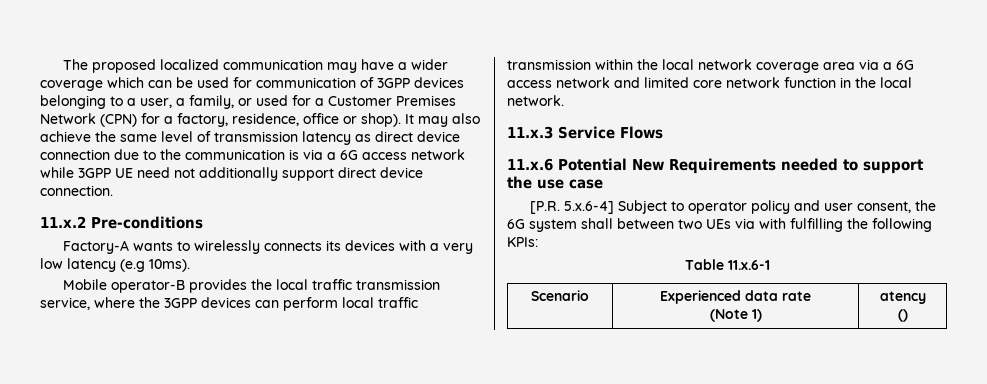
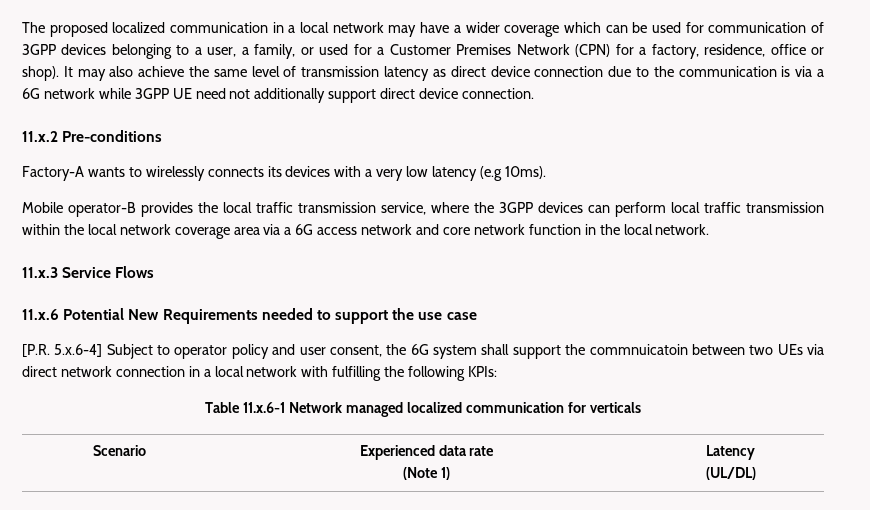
- The proposed localized communication may have a wider coverage which can be used for communication of 3GPP devices belonging to a user, a family, or used for a Customer Premises Network (CPN) for a factory, residence, office or shop).
+ The proposed localized communication in a local network may have a wider coverage which can be used for communication of 3GPP devices belonging to a user, a family, or used for a Customer Premises Network (CPN) for a factory, residence, office or shop).
- It may also achieve the same level of transmission latency as direct device connection due to the communication is via a 6G access network while 3GPP UE need not additionally support direct device connection.
+ It may also achieve the same level of transmission latency as direct device connection due to the communication is via a 6G network while 3GPP UE need not additionally support direct device connection.
- Mobile operator-B provides the local traffic transmission service, where the 3GPP devices can perform local traffic transmission within the local network coverage area via a 6G access network and limited core network function in the local network.
+ Mobile operator-B provides the local traffic transmission service, where the 3GPP devices can perform local traffic transmission within the local network coverage area via a 6G access network and core network function in the local network.
- [P.R. 5.x.6-4] Subject to operator policy and user consent, the 6G system shall between two UEs via with fulfilling the following KPIs:
+ [P.R. 5.x.6-4] Subject to operator policy and user consent, the 6G system shall support the commnuicatoin between two UEs via direct network connection in a local network with fulfilling the following KPIs:
- Table 11.x.6-1
+ Table 11.x.6-1 Network managed localized communication for verticals
  Scenario | Experienced data rate
- (Note 1) | atency
- ()
+ (Note 1) | Latency
+ (UL/DL)

